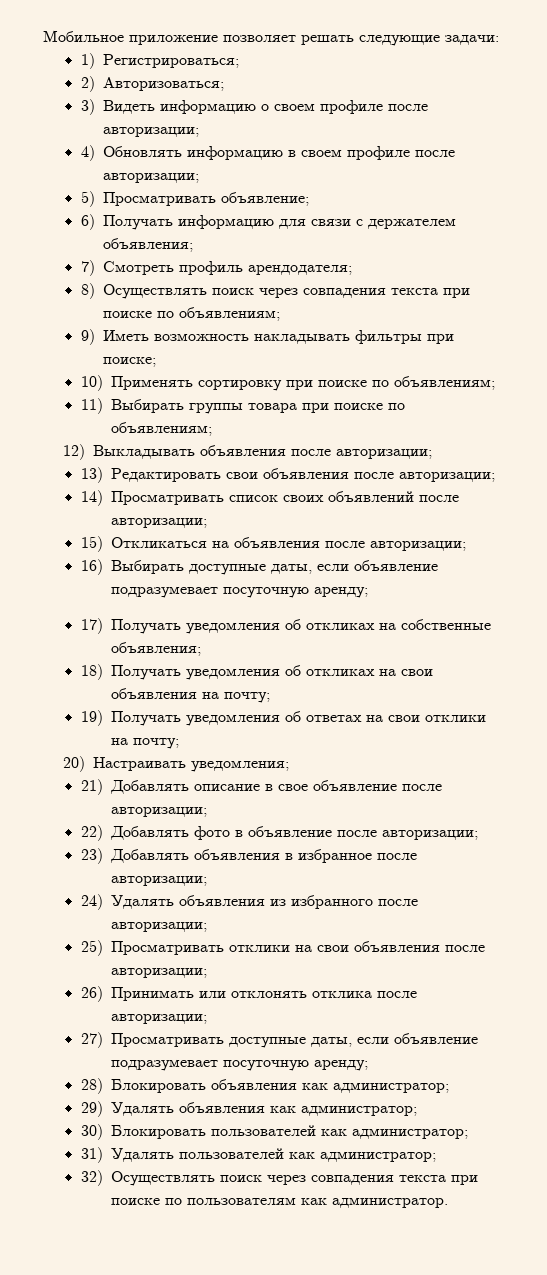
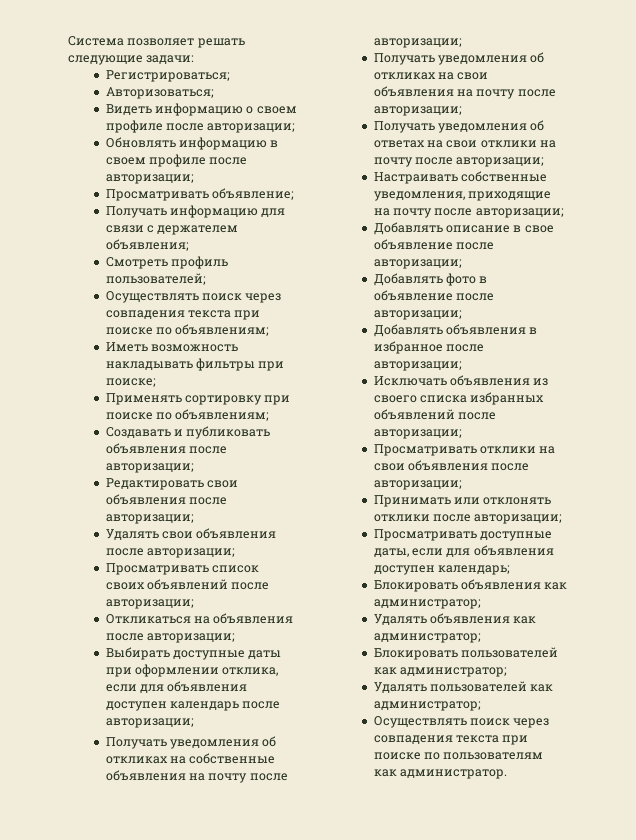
- Мобильное приложение позволяет решать следующие задачи:
+ Система позволяет решать следующие задачи:
- 1) Регистрироваться;
+ Регистрироваться;
- 2) Авторизоваться;
+ Авторизоваться;
- 3) Видеть информацию о своем профиле после авторизации;
+ Видеть информацию о своем профиле после авторизации;
- 4) Обновлять информацию в своем профиле после авторизации;
+ Обновлять информацию в своем профиле после авторизации;
- 5) Просматривать объявление;
+ Просматривать объявление;
- 6) Получать информацию для связи с держателем объявления;
+ Получать информацию для связи с держателем объявления;
- 7) Смотреть профиль арендодателя;
- 8) Осуществлять поиск через совпадения текста при поиске по объявлениям;
+ Смотреть профиль пользователей;
+ Осуществлять поиск через совпадения текста при поиске по объявлениям;
- 9) Иметь возможность накладывать фильтры при поиске;
+ Иметь возможность накладывать фильтры при поиске;
- 10) Применять сортировку при поиске по объявлениям;
+ Применять сортировку при поиске по объявлениям;
- 11) Выбирать группы товара при поиске по объявлениям;
- 12) Выкладывать объявления после авторизации;
- 13) Редактировать свои объявления после авторизации;
+ Создавать и публиковать объявления после авторизации;
+ Редактировать свои объявления после авторизации;
- 14) Просматривать список своих объявлений после авторизации;
+ Удалять свои объявления после авторизации;
+ Просматривать список своих объявлений после авторизации;
- 15) Откликаться на объявления после авторизации;
+ Откликаться на объявления после авторизации;
- 16) Выбирать доступные даты, если объявление подразумевает посуточную аренду;
- 17) Получать уведомления об откликах на собственные объявления;
- 18) Получать уведомления об откликах на свои объявления на почту;
- 19) Получать уведомления об ответах на свои отклики на почту;
- 20) Настраивать уведомления;
- 21) Добавлять описание в свое объявление после авторизации;
+ Выбирать доступные даты при оформлении отклика, если для объявления доступен календарь после авторизации;
+ Получать уведомления об откликах на собственные объявления на почту после авторизации;
+ Получать уведомления об откликах на свои объявления на почту после авторизации;
+ Получать уведомления об ответах на свои отклики на почту после авторизации;
+ Настраивать собственные уведомления, приходящие на почту после авторизации;
+ Добавлять описание в свое объявление после авторизации;
- 22) Добавлять фото в объявление после авторизации;
+ Добавлять фото в объявление после авторизации;
- 23) Добавлять объявления в избранное после авторизации;
+ Добавлять объявления в избранное после авторизации;
- 24) Удалять объявления из избранного после авторизации;
- 25) Просматривать отклики на свои объявления после авторизации;
+ Исключать объявления из своего списка избранных объявлений после авторизации;
+ Просматривать отклики на свои объявления после авторизации;
- 26) Принимать или отклонять отклика после авторизации;
- 27) Просматривать доступные даты, если объявление подразумевает посуточную аренду;
- 28) Блокировать объявления как администратор;
+ Принимать или отклонять отклики после авторизации;
+ Просматривать доступные даты, если для объявления доступен календарь;
+ Блокировать объявления как администратор;
- 29) Удалять объявления как администратор;
+ Удалять объявления как администратор;
- 30) Блокировать пользователей как администратор;
+ Блокировать пользователей как администратор;
- 31) Удалять пользователей как администратор;
+ Удалять пользователей как администратор;
- 32) Осуществлять поиск через совпадения текста при поиске по пользователям как администратор.
+ Осуществлять поиск через совпадения текста при поиске по пользователям как администратор.

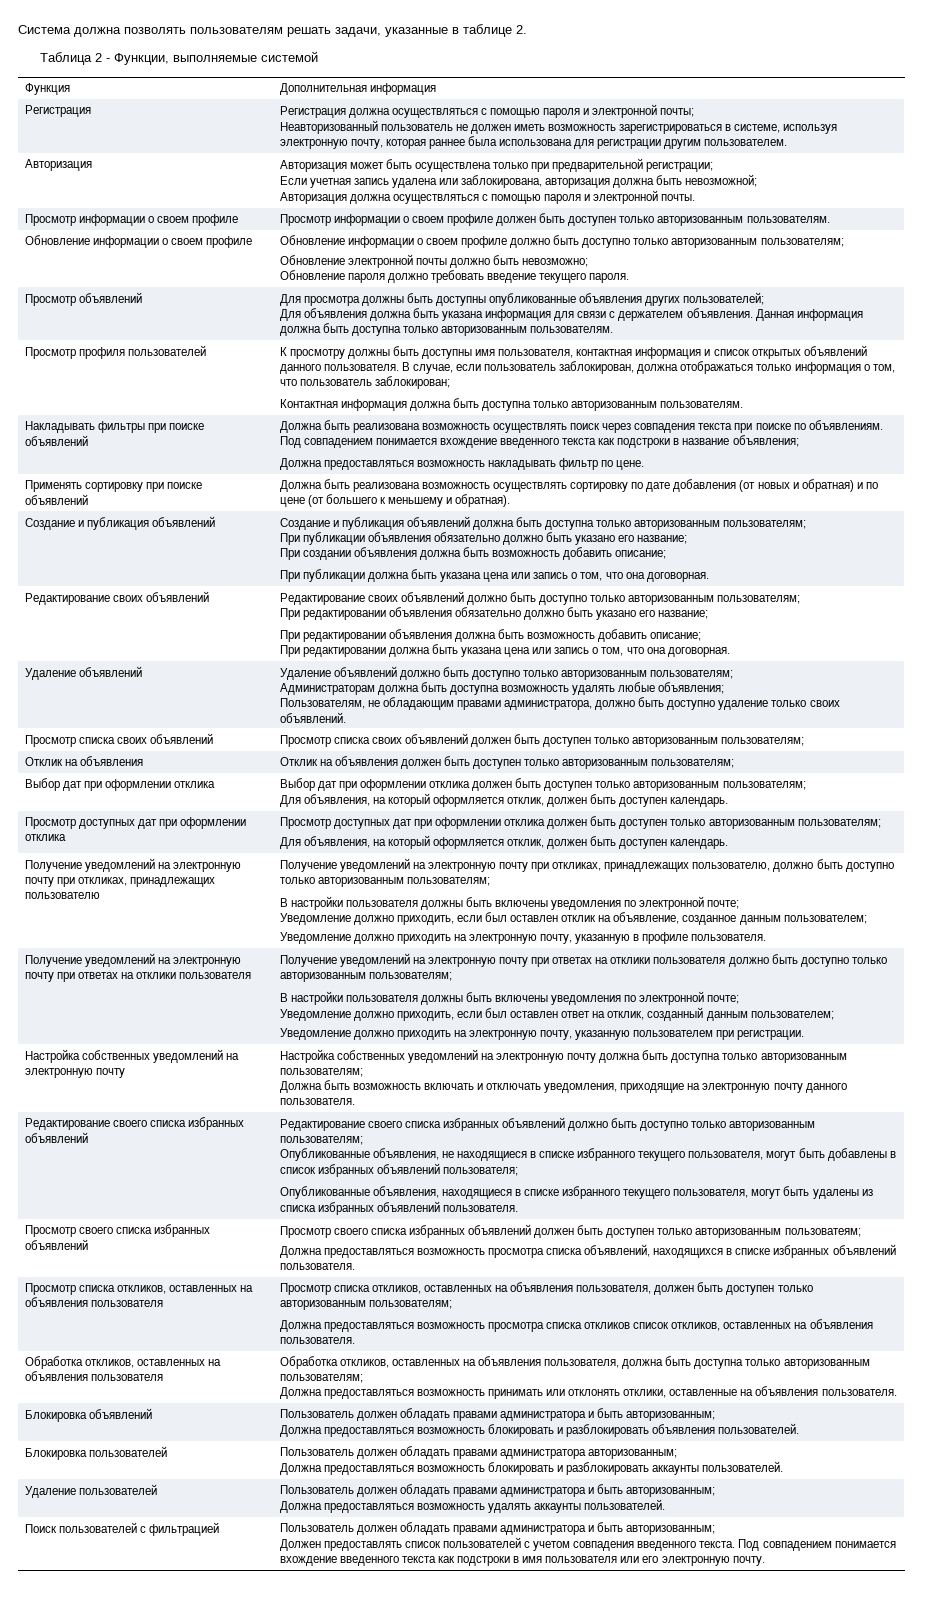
- Система позволяет решать следующие задачи:
- Регистрироваться;
- Авторизоваться;
- Видеть информацию о своем профиле после авторизации;
- Обновлять информацию в своем профиле после авторизации;
- Просматривать объявление;
- Получать информацию для связи с держателем объявления;
- Смотреть профиль пользователей;
- Осуществлять поиск через совпадения текста при поиске по объявлениям;
- Иметь возможность накладывать фильтры при поиске;
- Применять сортировку при поиске по объявлениям;
- Создавать и публиковать объявления после авторизации;
- Редактировать свои объявления после авторизации;
- Удалять свои объявления после авторизации;
- Просматривать список своих объявлений после авторизации;
- Откликаться на объявления после авторизации;
- Выбирать доступные даты при оформлении отклика, если для объявления доступен календарь после авторизации;
- Получать уведомления об откликах на собственные объявления на почту после авторизации;
- Получать уведомления об откликах на свои объявления на почту после авторизации;
- Получать уведомления об ответах на свои отклики на почту после авторизации;
- Настраивать собственные уведомления, приходящие на почту после авторизации;
- Добавлять описание в свое объявление после авторизации;
- Добавлять фото в объявление после авторизации;
- Добавлять объявления в избранное после авторизации;
- Исключать объявления из своего списка избранных объявлений после авторизации;
- Просматривать отклики на свои объявления после авторизации;
- Принимать или отклонять отклики после авторизации;
- Просматривать доступные даты, если для объявления доступен календарь;
- Блокировать объявления как администратор;
- Удалять объявления как администратор;
- Блокировать пользователей как администратор;
- Удалять пользователей как администратор;
- Осуществлять поиск через совпадения текста при поиске по пользователям как администратор.
+ Система должна позволять пользователям решать задачи, указанные в таблице 2.
+ Таблица 2 - Функции, выполняемые системой
+ Функция | Дополнительная информация
+ Регистрация | Регистрация должна осуществляться с помощью пароля и электронной почты;
+ Неавторизованный пользователь не должен иметь возможность зарегистрироваться в системе, используя электронную почту, которая раннее была использована для регистрации другим пользователем.
+ Авторизация | Авторизация может быть осуществлена только при предварительной регистрации;
+ Если учетная запись удалена или заблокирована, авторизация должна быть невозможной;
+ Авторизация должна осуществляться с помощью пароля и электронной почты.
+ Просмотр информации о своем профиле | Просмотр информации о своем профиле должен быть доступен только авторизованным пользователям.
+ Обновление информации о своем профиле | Обновление информации о своем профиле должно быть доступно только авторизованным пользователям;
+ Обновление электронной почты должно быть невозможно;
+ Обновление пароля должно требовать введение текущего пароля.
+ Просмотр объявлений | Для просмотра должны быть доступны опубликованные объявления других пользователей;
+ Для объявления должна быть указана информация для связи с держателем объявления. Данная информация должна быть доступна только авторизованным пользователям.
+ Просмотр профиля пользователей | К просмотру должны быть доступны имя пользователя, контактная информация и список открытых объявлений данного пользователя. В случае, если пользователь заблокирован, должна отображаться только информация о том, что пользователь заблокирован;
+ Контактная информация должна быть доступна только авторизованным пользователям.
+ Накладывать фильтры при поиске объявлений | Должна быть реализована возможность осуществлять поиск через совпадения текста при поиске по объявлениям. Под совпадением понимается вхождение введенного текста как подстроки в название объявления;
+ Должна предоставляться возможность накладывать фильтр по цене.
+ Применять сортировку при поиске объявлений | Должна быть реализована возможность осуществлять сортировку по дате добавления (от новых и обратная) и по цене (от большего к меньшему и обратная).
+ Создание и публикация объявлений | Создание и публикация объявлений должна быть доступна только авторизованным пользователям;
+ При публикации объявления обязательно должно быть указано его название;
+ При создании объявления должна быть возможность добавить описание;
+ При публикации должна быть указана цена или запись о том, что она договорная.
+ Редактирование своих объявлений | Редактирование своих объявлений должно быть доступно только авторизованным пользователям;
+ При редактировании объявления обязательно должно быть указано его название;
+ При редактировании объявления должна быть возможность добавить описание;
+ При редактировании должна быть указана цена или запись о том, что она договорная.
+ Удаление объявлений | Удаление объявлений должно быть доступно только авторизованным пользователям;
+ Администраторам должна быть доступна возможность удалять любые объявления;
+ Пользователям, не обладающим правами администратора, должно быть доступно удаление только своих объявлений.
+ Просмотр списка своих объявлений | Просмотр списка своих объявлений должен быть доступен только авторизованным пользователям;
+ Отклик на объявления | Отклик на объявления должен быть доступен только авторизованным пользователям;
+ Выбор дат при оформлении отклика | Выбор дат при оформлении отклика должен быть доступен только авторизованным пользователям;
+ Для объявления, на который оформляется отклик, должен быть доступен календарь.
+ Просмотр доступных дат при оформлении отклика | Просмотр доступных дат при оформлении отклика должен быть доступен только авторизованным пользователям;
+ Для объявления, на который оформляется отклик, должен быть доступен календарь.
+ Получение уведомлений на электронную почту при откликах, принадлежащих пользователю | Получение уведомлений на электронную почту при откликах, принадлежащих пользователю, должно быть доступно только авторизованным пользователям;
+ В настройки пользователя должны быть включены уведомления по электронной почте;
+ Уведомление должно приходить, если был оставлен отклик на объявление, созданное данным пользователем;
+ Уведомление должно приходить на электронную почту, указанную в профиле пользователя.
+ Получение уведомлений на электронную почту при ответах на отклики пользователя | Получение уведомлений на электронную почту при ответах на отклики пользователя должно быть доступно только авторизованным пользователям;
+ В настройки пользователя должны быть включены уведомления по электронной почте;
+ Уведомление должно приходить, если был оставлен ответ на отклик, созданный данным пользователем;
+ Уведомление должно приходить на электронную почту, указанную пользователем при регистрации.
+ Настройка собственных уведомлений на электронную почту | Настройка собственных уведомлений на электронную почту должна быть доступна только авторизованным пользователям;
+ Должна быть возможность включать и отключать уведомления, приходящие на электронную почту данного пользователя.
+ Редактирование своего списка избранных объявлений | Редактирование своего списка избранных объявлений должно быть доступно только авторизованным пользователям;
+ Опубликованные объявления, не находящиеся в списке избранного текущего пользователя, могут быть добавлены в список избранных объявлений пользователя;
+ Опубликованные объявления, находящиеся в списке избранного текущего пользователя, могут быть удалены из списка избранных объявлений пользователя.
+ Просмотр своего списка избранных объявлений | Просмотр своего списка избранных объявлений должен быть доступен только авторизованным пользоватеям;
+ Должна предоставляться возможность просмотра списка объявлений, находящихся в списке избранных объявлений пользователя.
+ Просмотр списка откликов, оставленных на объявления пользователя | Просмотр списка откликов, оставленных на объявления пользователя, должен быть доступен только авторизованным пользователям;
+ Должна предоставляться возможность просмотра списка откликов список откликов, оставленных на объявления пользователя.
+ Обработка откликов, оставленных на объявления пользователя | Обработка откликов, оставленных на объявления пользователя, должна быть доступна только авторизованным пользователям;
+ Должна предоставляться возможность принимать или отклонять отклики, оставленные на объявления пользователя.
+ Блокировка объявлений | Пользователь должен обладать правами администратора и быть авторизованным;
+ Должна предоставляться возможность блокировать и разблокировать объявления пользователей.
+ Блокировка пользователей | Пользователь должен обладать правами администратора авторизованным;
+ Должна предоставляться возможность блокировать и разблокировать аккаунты пользователей.
+ Удаление пользователей | Пользователь должен обладать правами администратора и быть авторизованным;
+ Должна предоставляться возможность удалять аккаунты пользователей.
+ Поиск пользователей с фильтрацией | Пользователь должен обладать правами администратора и быть авторизованным;
+ Должен предоставлять список пользователей с учетом совпадения введенного текста. Под совпадением понимается вхождение введенного текста как подстроки в имя пользователя или его электронную почту.

